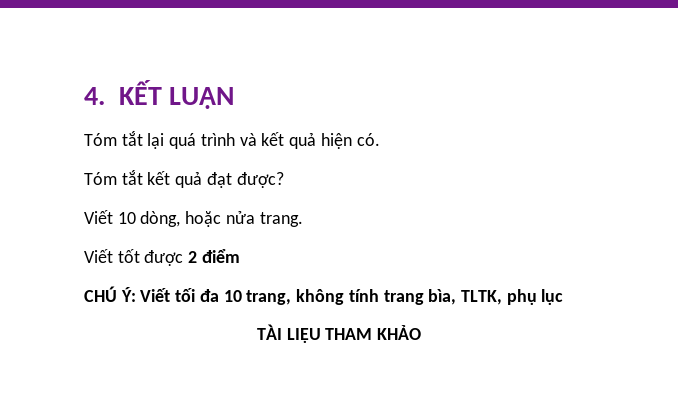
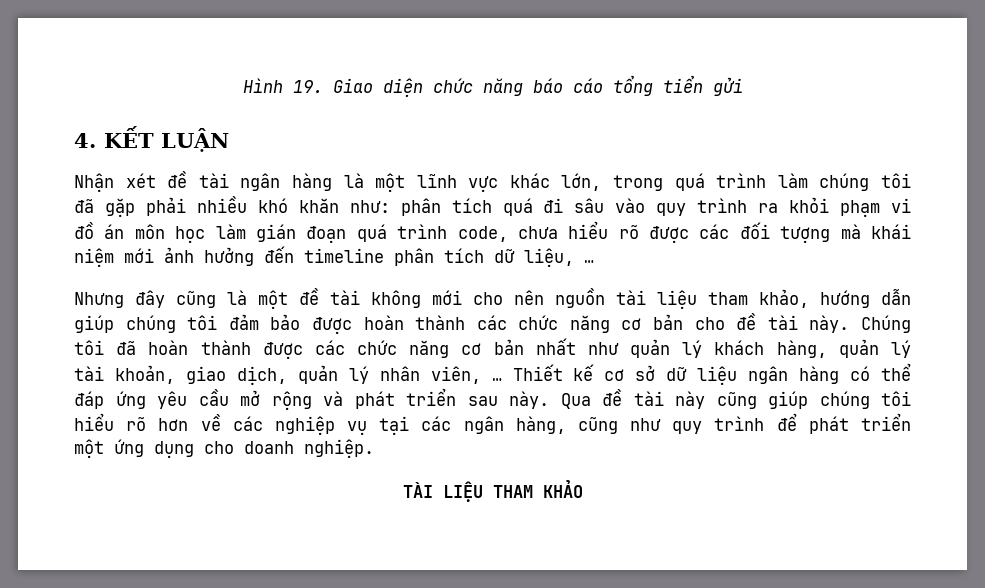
+ Hình 19. Giao diện chức năng báo cáo tổng tiển gửi
  4. KẾT LUẬN
- Tóm tắt lại quá trình và kết quả hiện có.
- Tóm tắt kết quả đạt được?
- Viết 10 dòng, hoặc nửa trang.
- Viết tốt được 2 điểm
- CHÚ Ý: Viết tối đa 10 trang, không tính trang bìa, TLTK, phụ lục
+ Nhận xét đề tài ngân hàng là một lĩnh vực khác lớn, trong quá trình làm chúng tôi đã gặp phải nhiều khó khăn như: phân tích quá đi sâu vào quy trình ra khỏi phạm vi đồ án môn học làm gián đoạn quá trình code, chưa hiểu rõ được các đối tượng mà khái niệm mới ảnh hưởng đến timeline phân tích dữ liệu, …
+ Nhưng đây cũng là một đề tài không mới cho nên nguồn tài liệu tham khảo, hướng dẫn giúp chúng tôi đảm bảo được hoàn thành các chức năng cơ bản cho đề tài này. Chúng tôi đã hoàn thành được các chức năng cơ bản nhất như quản lý khách hàng, quản lý tài khoản, giao dịch, quản lý nhân viên, … Thiết kế cơ sở dữ liệu ngân hàng có thể đáp ứng yêu cầu mở rộng và phát triển sau này. Qua đề tài này cũng giúp chúng tôi hiểu rõ hơn về các nghiệp vụ tại các ngân hàng, cũng như quy trình để phát triển một ứng dụng cho doanh nghiệp.

